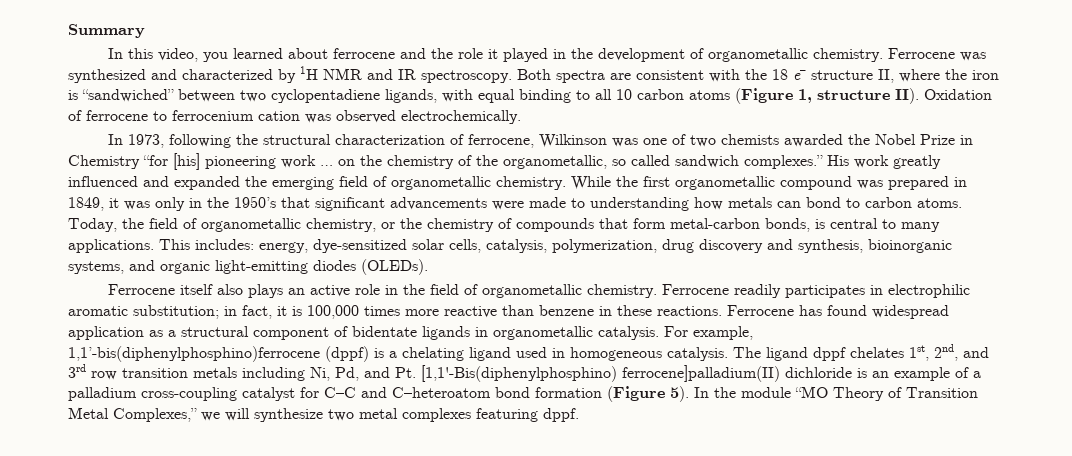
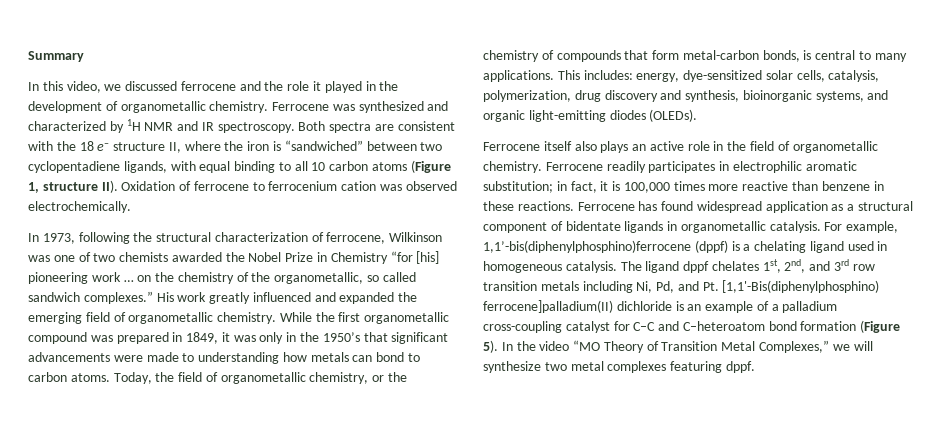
- In this video, you learned about ferrocene and the role it played in the development of organometallic chemistry.
+ In this video, we discussed ferrocene and the role it played in the development of organometallic chemistry.
- In the module “MO Theory of Transition Metal Complexes,” we will synthesize two metal complexes featuring dppf.
+ In the video “MO Theory of Transition Metal Complexes,” we will synthesize two metal complexes featuring dppf.

